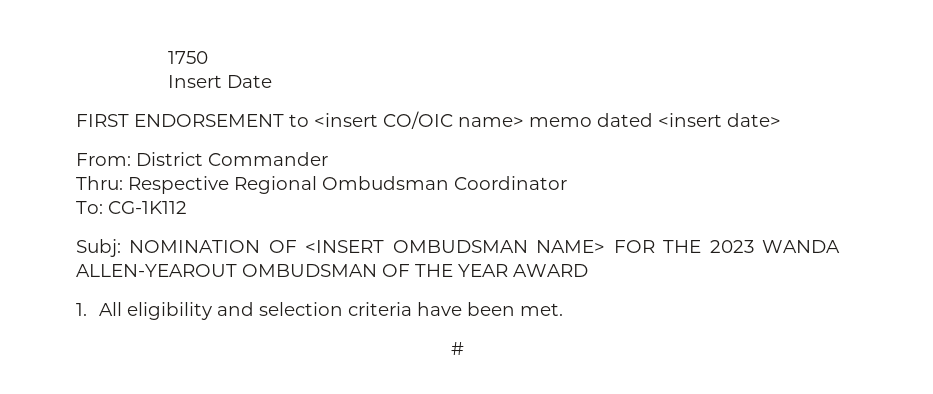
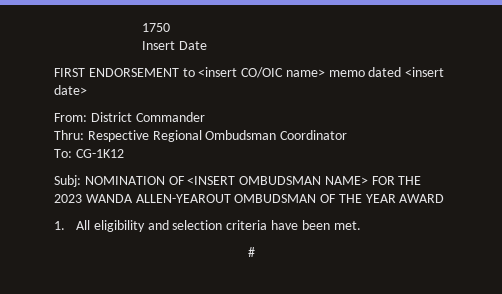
- To: CG-1K112
+ To: CG-1K12

